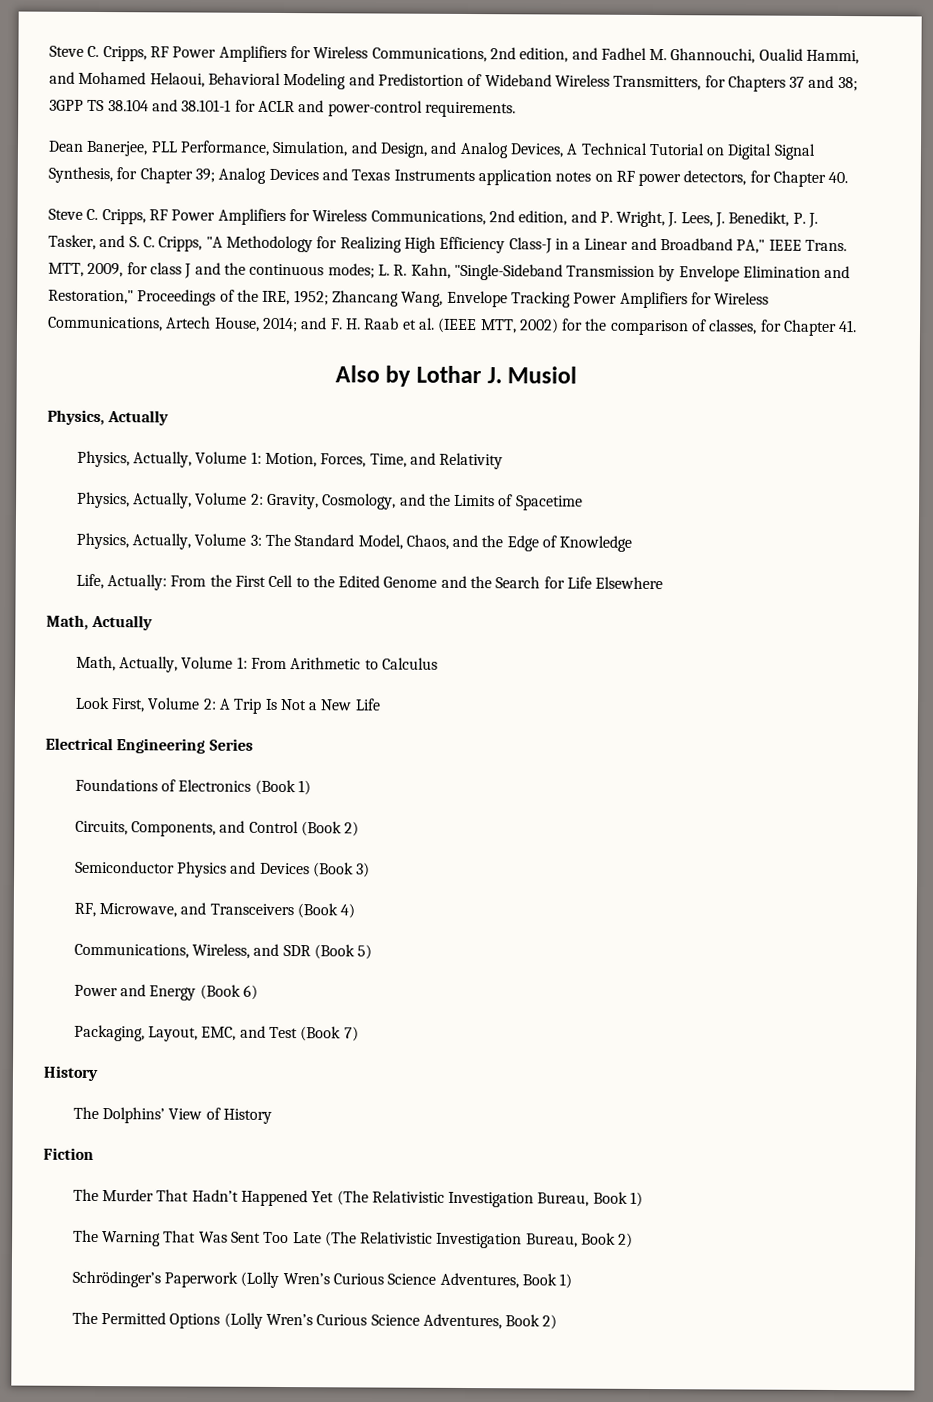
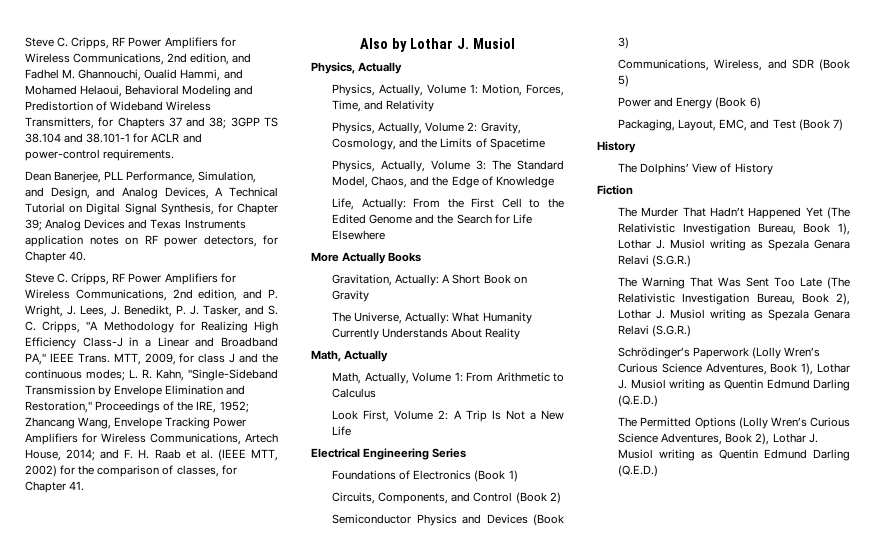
+ More Actually Books
+ Gravitation, Actually: A Short Book on Gravity
+ The Universe, Actually: What Humanity Currently Understands About Reality
- RF, Microwave, and Transceivers (Book 4)
- The Murder That Hadn’t Happened Yet (The Relativistic Investigation Bureau, Book 1)
+ The Murder That Hadn’t Happened Yet (The Relativistic Investigation Bureau, Book 1), Lothar J. Musiol writing as Spezala Genara Relavi (S.G.R.)
- The Warning That Was Sent Too Late (The Relativistic Investigation Bureau, Book 2)
+ The Warning That Was Sent Too Late (The Relativistic Investigation Bureau, Book 2), Lothar J. Musiol writing as Spezala Genara Relavi (S.G.R.)
- Schrödinger’s Paperwork (Lolly Wren’s Curious Science Adventures, Book 1)
+ Schrödinger’s Paperwork (Lolly Wren’s Curious Science Adventures, Book 1), Lothar J. Musiol writing as Quentin Edmund Darling (Q.E.D.)
- The Permitted Options (Lolly Wren’s Curious Science Adventures, Book 2)
+ The Permitted Options (Lolly Wren’s Curious Science Adventures, Book 2), Lothar J. Musiol writing as Quentin Edmund Darling (Q.E.D.)

